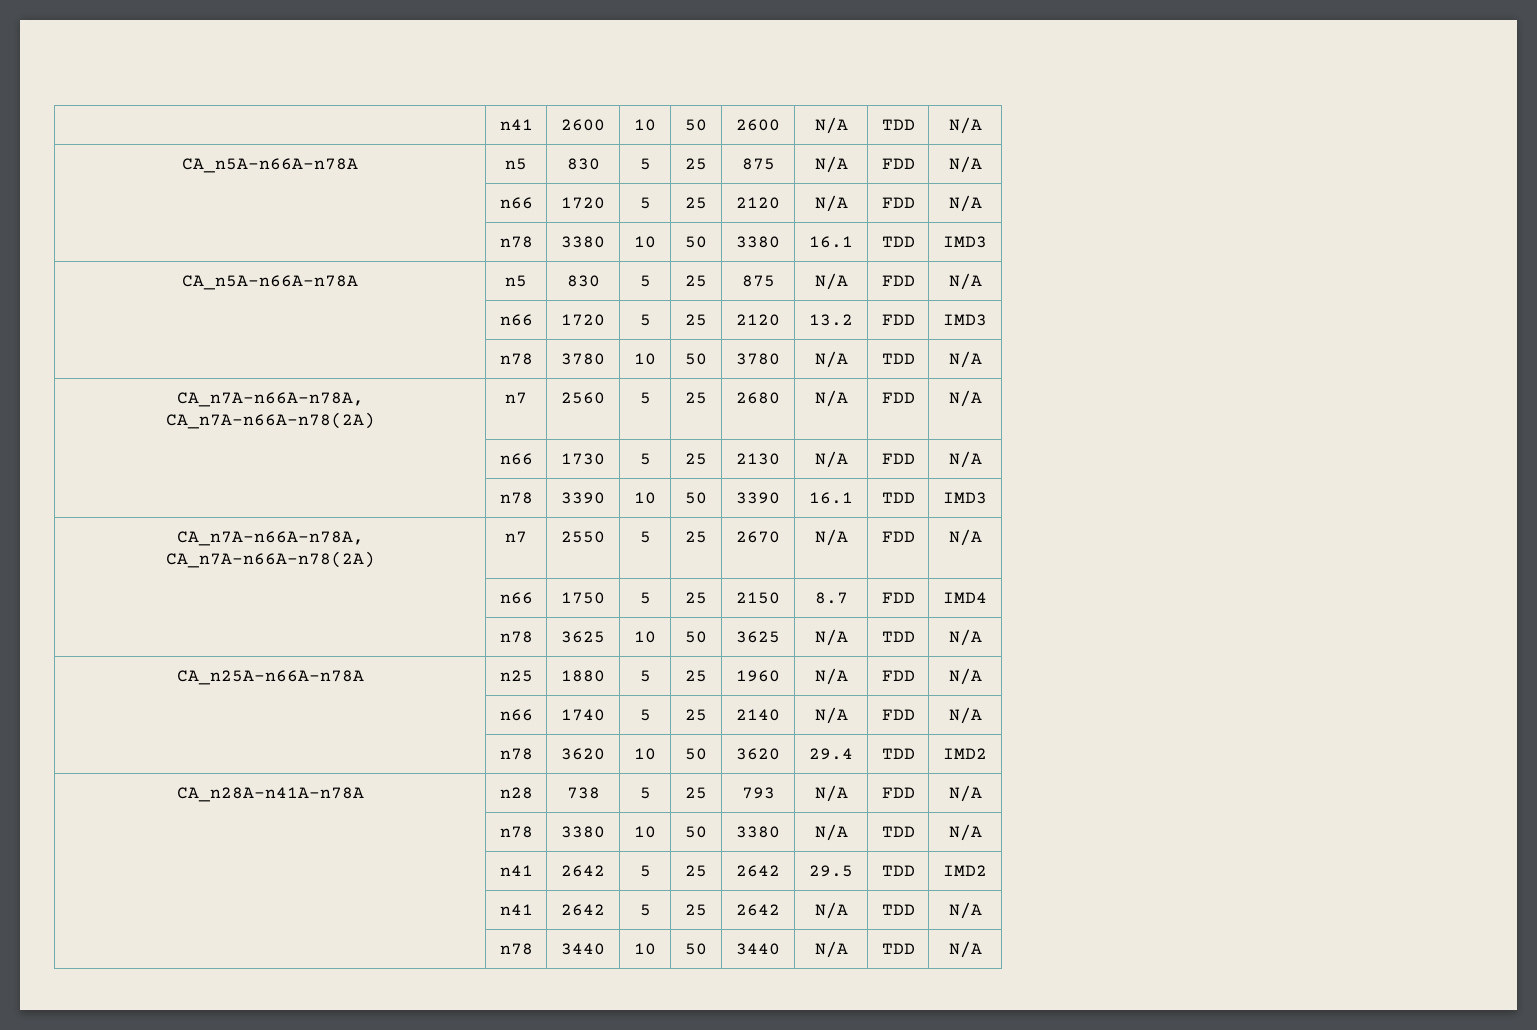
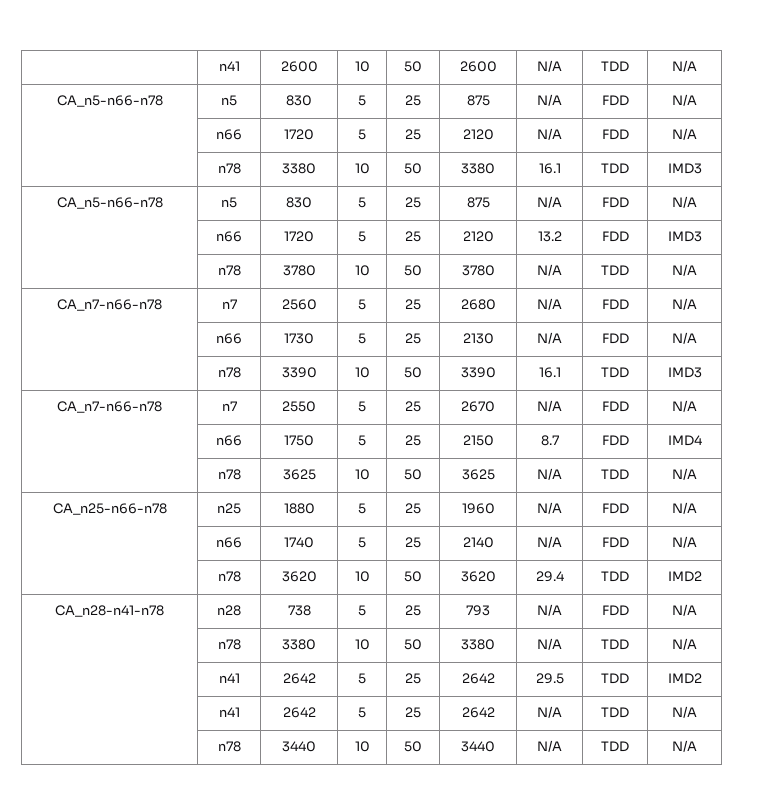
  | n41 | 2600 | 10 | 50 | 2600 | N/A | TDD | N/A
- CA_n5A-n66A-n78A | n5 | 830 | 5 | 25 | 875 | N/A | FDD | N/A
+ CA_n5-n66-n78 | n5 | 830 | 5 | 25 | 875 | N/A | FDD | N/A
  | n78 | 3380 | 10 | 50 | 3380 | 16.1 | TDD | IMD3
- CA_n5A-n66A-n78A | n5 | 830 | 5 | 25 | 875 | N/A | FDD | N/A
+ CA_n5-n66-n78 | n5 | 830 | 5 | 25 | 875 | N/A | FDD | N/A
- CA_n7A-n66A-n78A, CA_n7A-n66A-n78(2A) | n7 | 2560 | 5 | 25 | 2680 | N/A | FDD | N/A
+ CA_n7-n66-n78 | n7 | 2560 | 5 | 25 | 2680 | N/A | FDD | N/A
- CA_n7A-n66A-n78A, CA_n7A-n66A-n78(2A) | n7 | 2550 | 5 | 25 | 2670 | N/A | FDD | N/A
+ CA_n7-n66-n78 | n7 | 2550 | 5 | 25 | 2670 | N/A | FDD | N/A
- CA_n25A-n66A-n78A | n25 | 1880 | 5 | 25 | 1960 | N/A | FDD | N/A
+ CA_n25-n66-n78 | n25 | 1880 | 5 | 25 | 1960 | N/A | FDD | N/A
- CA_n28A-n41A-n78A | n28 | 738 | 5 | 25 | 793 | N/A | FDD | N/A
+ CA_n28-n41-n78 | n28 | 738 | 5 | 25 | 793 | N/A | FDD | N/A

